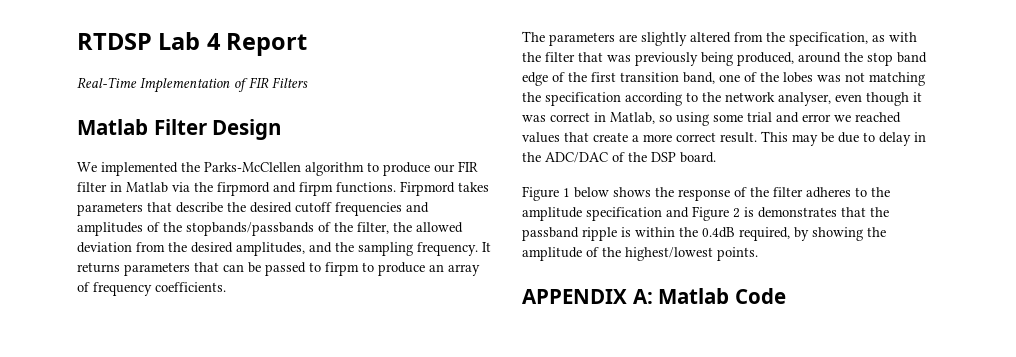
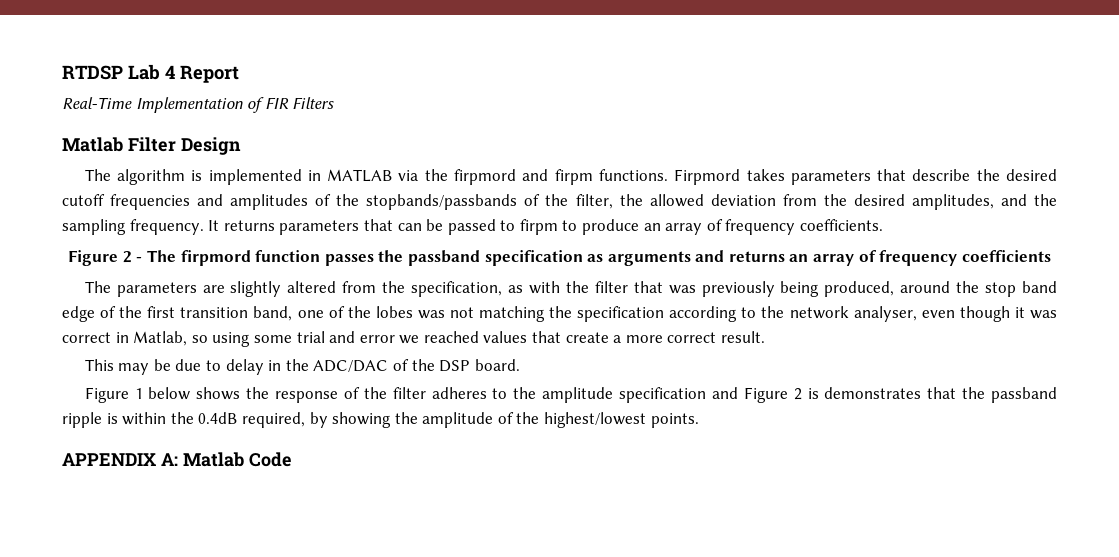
- We implemented the Parks-McClellen algorithm to produce our FIR filter in Matlab via the firpmord and firpm functions.
+ The algorithm is implemented in MATLAB via the firpmord and firpm functions.
+ Figure 2 - The firpmord function passes the passband specification as arguments and returns an array of frequency coefficients
- The parameters are slightly altered from the specification, as with the filter that was previously being produced, around the stop band edge of the first transition band, one of the lobes was not matching the specification according to the network analyser, even though it was correct in Matlab, so using some trial and error we reached values that create a more correct result. This may be due to delay in the ADC/DAC of the DSP board.
+ The parameters are slightly altered from the specification, as with the filter that was previously being produced, around the stop band edge of the first transition band, one of the lobes was not matching the specification according to the network analyser, even though it was correct in Matlab, so using some trial and error we reached values that create a more correct result.
+ This may be due to delay in the ADC/DAC of the DSP board.

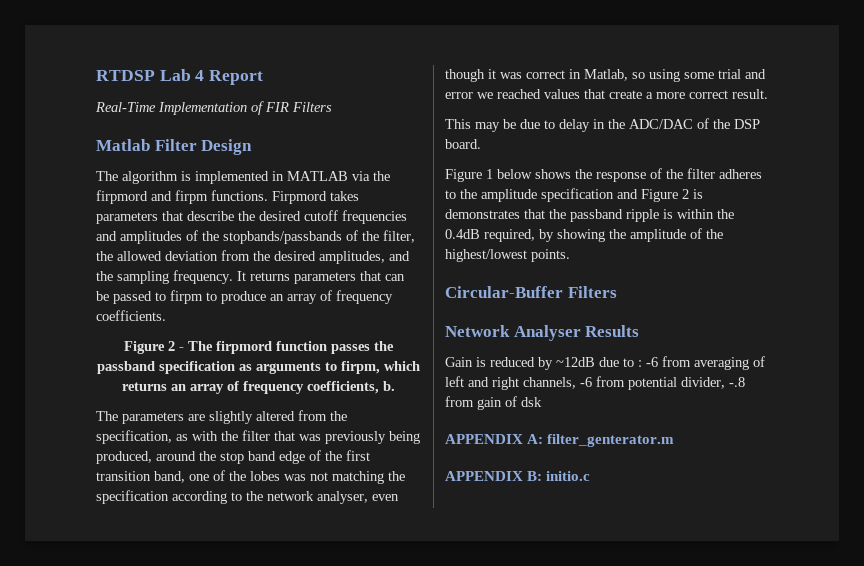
- Figure 2 - The firpmord function passes the passband specification as arguments and returns an array of frequency coefficients
+ Figure 2 - The firpmord function passes the passband specification as arguments to firpm, which returns an array of frequency coefficients, b.
- APPENDIX A: Matlab Code
+ Circular-Buffer Filters
+ Network Analyser Results
+ Gain is reduced by ~12dB due to : -6 from averaging of left and right channels, -6 from potential divider, -.8 from gain of dsk
+ APPENDIX A: filter_genterator.m
+ APPENDIX B: initio.c

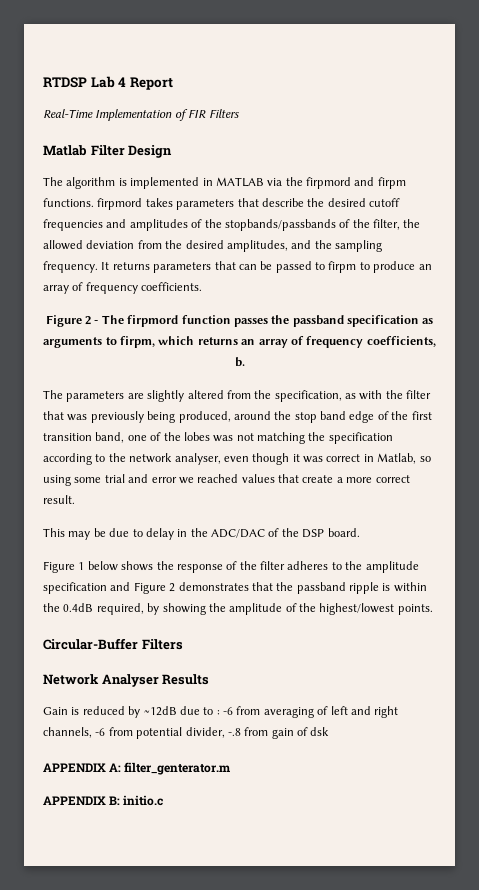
- The algorithm is implemented in MATLAB via the firpmord and firpm functions. Firpmord takes parameters that describe the desired cutoff frequencies and amplitudes of the stopbands/passbands of the filter, the allowed deviation from the desired amplitudes, and the sampling frequency.
+ The algorithm is implemented in MATLAB via the firpmord and firpm functions. firpmord takes parameters that describe the desired cutoff frequencies and amplitudes of the stopbands/passbands of the filter, the allowed deviation from the desired amplitudes, and the sampling frequency.
- Figure 1 below shows the response of the filter adheres to the amplitude specification and Figure 2 is demonstrates that the passband ripple is within the 0.4dB required, by showing the amplitude of the highest/lowest points.
+ Figure 1 below shows the response of the filter adheres to the amplitude specification and Figure 2 demonstrates that the passband ripple is within the 0.4dB required, by showing the amplitude of the highest/lowest points.

